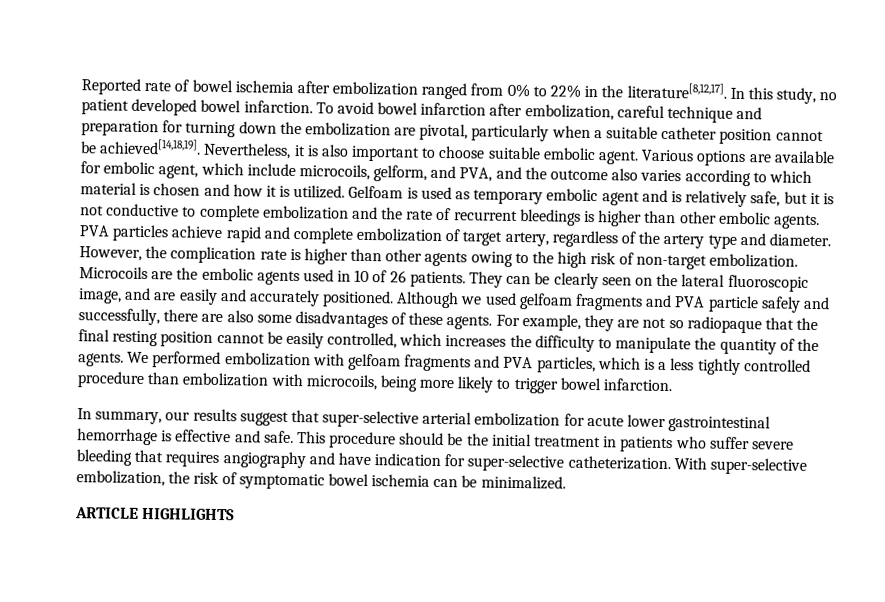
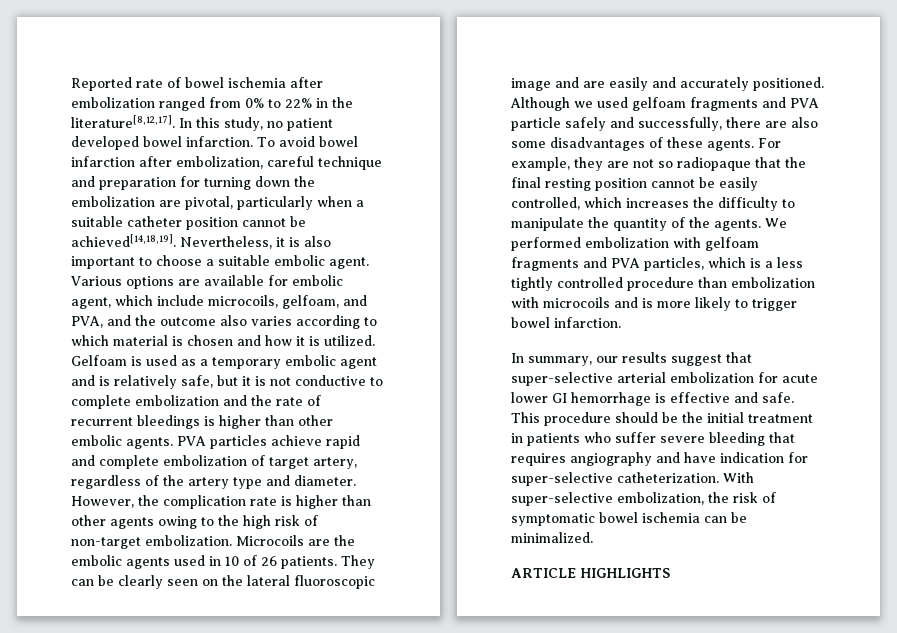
- Nevertheless, it is also important to choose suitable embolic agent.
+ Nevertheless, it is also important to choose a suitable embolic agent.
- Various options are available for embolic agent, which include microcoils, gelform, and PVA, and the outcome also varies according to which material is chosen and how it is utilized.
+ Various options are available for embolic agent, which include microcoils, gelfoam, and PVA, and the outcome also varies according to which material is chosen and how it is utilized.
- Gelfoam is used as temporary embolic agent and is relatively safe, but it is not conductive to complete embolization and the rate of recurrent bleedings is higher than other embolic agents.
+ Gelfoam is used as a temporary embolic agent and is relatively safe, but it is not conductive to complete embolization and the rate of recurrent bleedings is higher than other embolic agents.
- They can be clearly seen on the lateral fluoroscopic image, and are easily and accurately positioned.
+ They can be clearly seen on the lateral fluoroscopic image and are easily and accurately positioned.
- We performed embolization with gelfoam fragments and PVA particles, which is a less tightly controlled procedure than embolization with microcoils, being more likely to trigger bowel infarction.
+ We performed embolization with gelfoam fragments and PVA particles, which is a less tightly controlled procedure than embolization with microcoils and is more likely to trigger bowel infarction.
- In summary, our results suggest that super-selective arterial embolization for acute lower gastrointestinal hemorrhage is effective and safe.
+ In summary, our results suggest that super-selective arterial embolization for acute lower GI hemorrhage is effective and safe.

